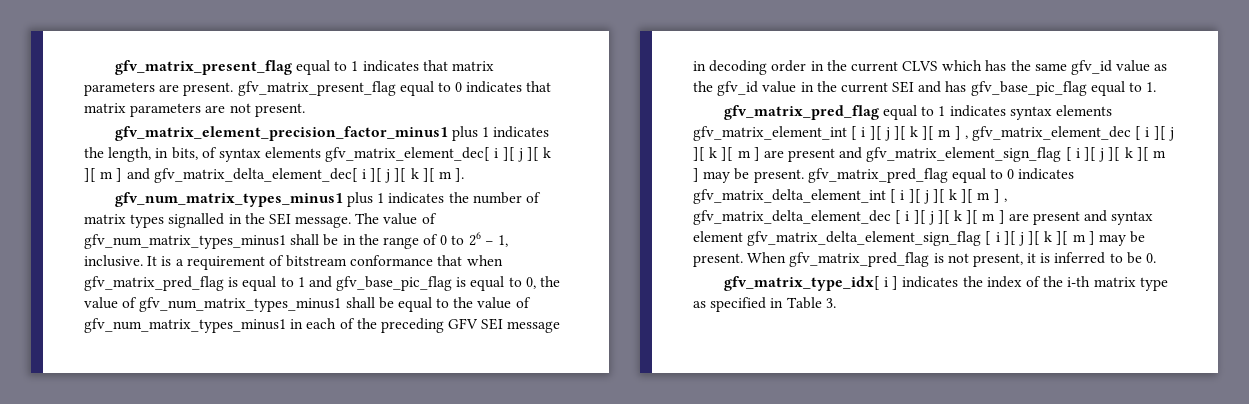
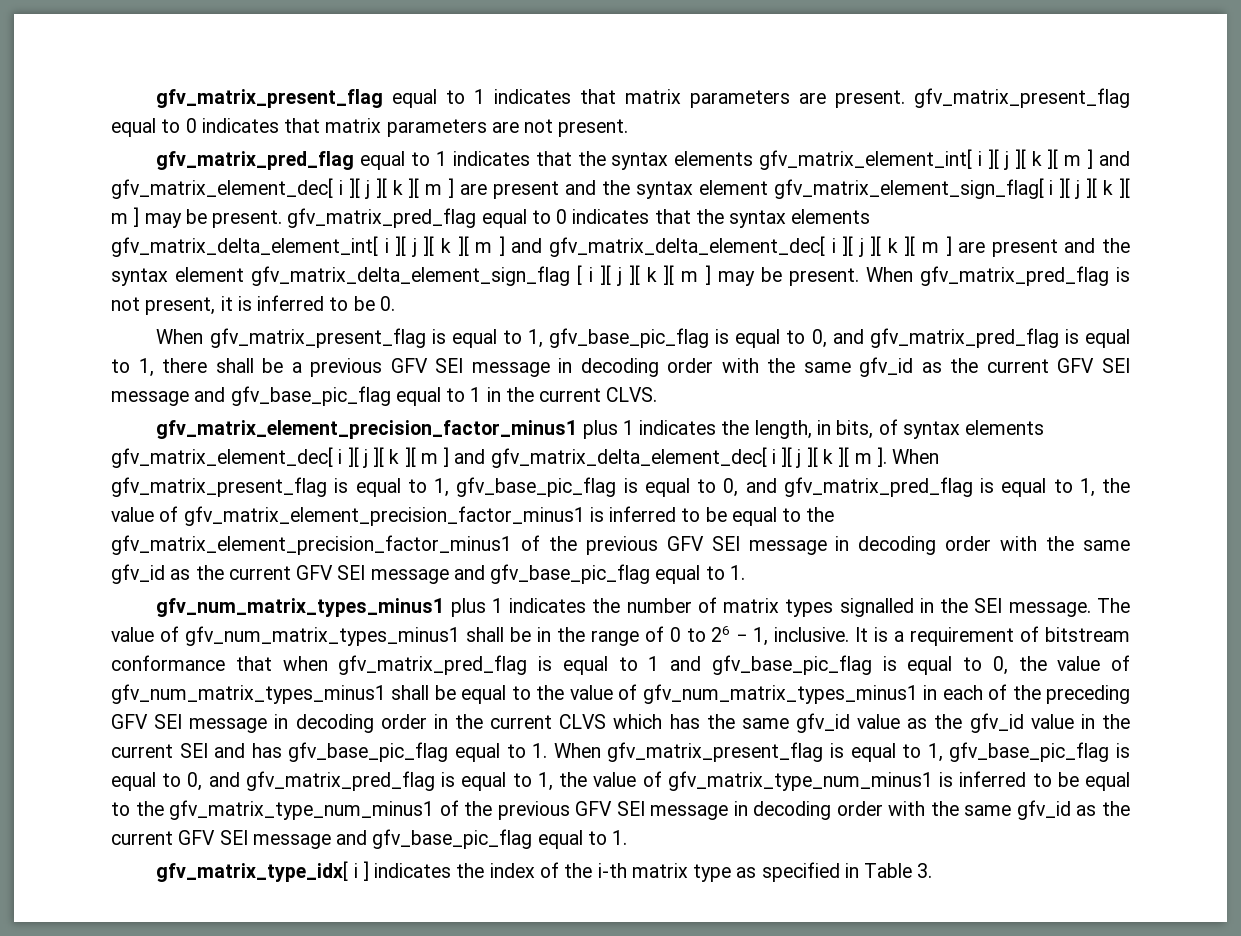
+ gfv_matrix_pred_flag equal to 1 indicates that the syntax elements gfv_matrix_element_int[ i ][ j ][ k ][ m ] and gfv_matrix_element_dec[ i ][ j ][ k ][ m ] are present and the syntax element gfv_matrix_element_sign_flag[ i ][ j ][ k ][ m ] may be present. gfv_matrix_pred_flag equal to 0 indicates that the syntax elements gfv_matrix_delta_element_int[ i ][ j ][ k ][ m ] and gfv_matrix_delta_element_dec[ i ][ j ][ k ][ m ] are present and the syntax element gfv_matrix_delta_element_sign_flag [ i ][ j ][ k ][ m ] may be present. When gfv_matrix_pred_flag is not present, it is inferred to be 0.
+ When gfv_matrix_present_flag is equal to 1, gfv_base_pic_flag is equal to 0, and gfv_matrix_pred_flag is equal to 1, there shall be a previous GFV SEI message in decoding order with the same gfv_id as the current GFV SEI message and gfv_base_pic_flag equal to 1 in the current CLVS.
+ When gfv_matrix_present_flag is equal to 1, gfv_base_pic_flag is equal to 0, and gfv_matrix_pred_flag is equal to 1, the value of gfv_matrix_element_precision_factor_minus1 is inferred to be equal to the gfv_matrix_element_precision_factor_minus1 of the previous GFV SEI message in decoding order with the same gfv_id as the current GFV SEI message and gfv_base_pic_flag equal to 1.
- It is a requirement of bitstream conformance that when gfv_matrix_pred_flag is equal to 1 and gfv_base_pic_flag is equal to 0, the value of gfv_num_matrix_types_minus1 shall be equal to the value of gfv_num_matrix_types_minus1 in each of the preceding GFV SEI message in decoding order in the current CLVS which has the same gfv_id value as the gfv_id value in the current SEI and has gfv_base_pic_flag equal to 1.
- gfv_matrix_pred_flag equal to 1 indicates syntax elements gfv_matrix_element_int [ i ][ j ][ k ][ m ] , gfv_matrix_element_dec [ i ][ j ][ k ][ m ] are present and gfv_matrix_element_sign_flag [ i ][ j ][ k ][ m ] may be present. gfv_matrix_pred_flag equal to 0 indicates gfv_matrix_delta_element_int [ i ][ j ][ k ][ m ] , gfv_matrix_delta_element_dec [ i ][ j ][ k ][ m ] are present and syntax element gfv_matrix_delta_element_sign_flag [ i ][ j ][ k ][ m ] may be present. When gfv_matrix_pred_flag is not present, it is inferred to be 0.
+ It is a requirement of bitstream conformance that when gfv_matrix_pred_flag is equal to 1 and gfv_base_pic_flag is equal to 0, the value of gfv_num_matrix_types_minus1 shall be equal to the value of gfv_num_matrix_types_minus1 in each of the preceding GFV SEI message in decoding order in the current CLVS which has the same gfv_id value as the gfv_id value in the current SEI and has gfv_base_pic_flag equal to 1. When gfv_matrix_present_flag is equal to 1, gfv_base_pic_flag is equal to 0, and gfv_matrix_pred_flag is equal to 1, the value of gfv_matrix_type_num_minus1 is inferred to be equal to the gfv_matrix_type_num_minus1 of the previous GFV SEI message in decoding order with the same gfv_id as the current GFV SEI message and gfv_base_pic_flag equal to 1.

